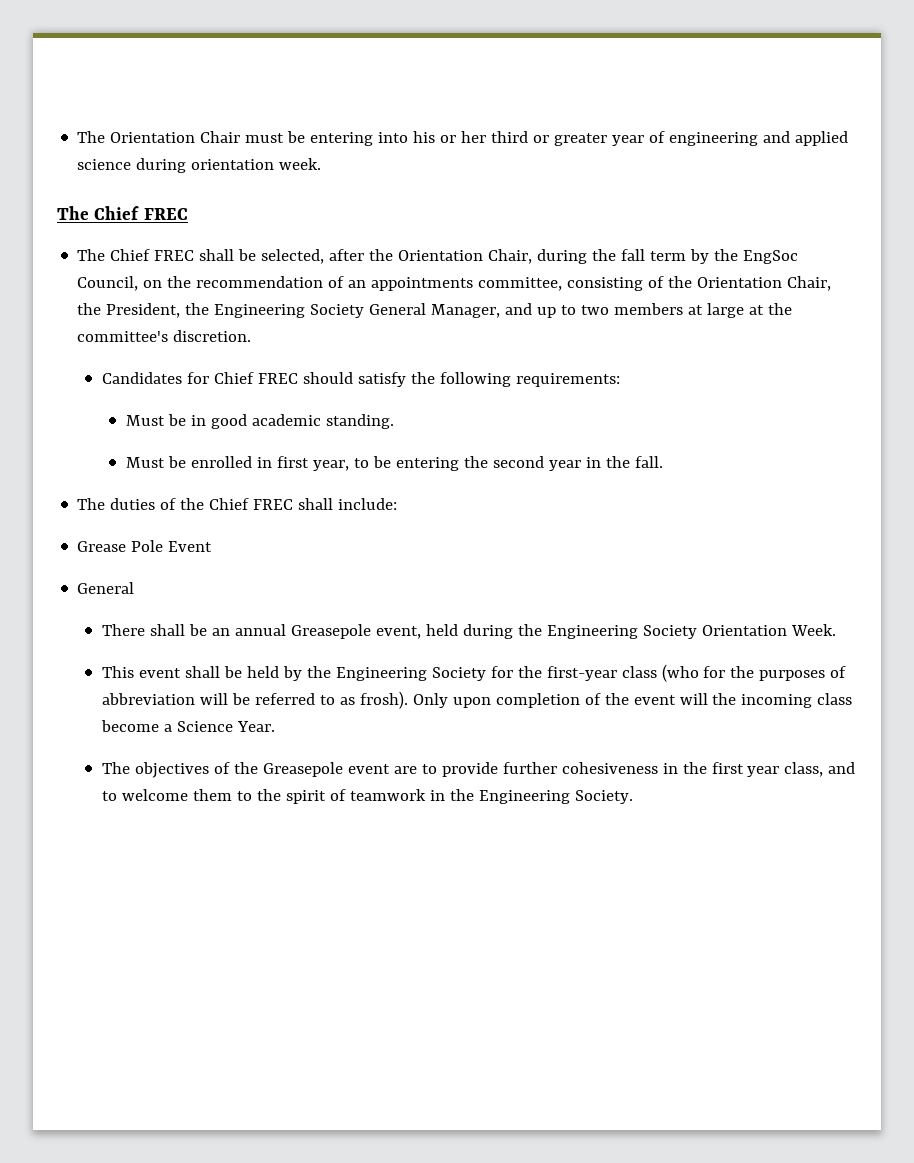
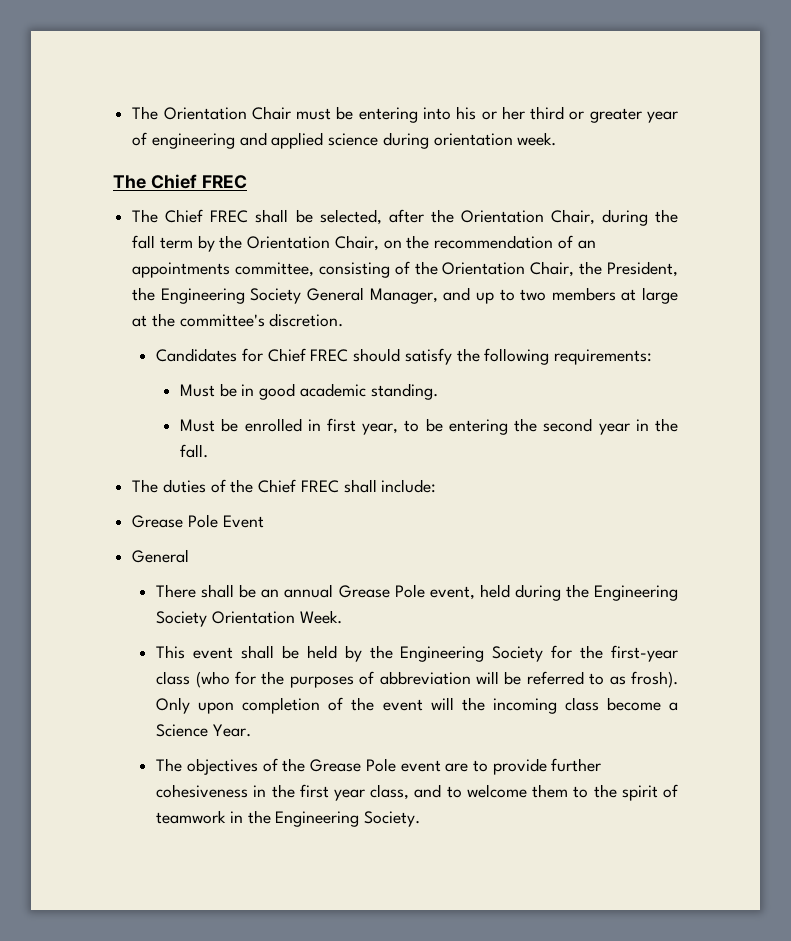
- The Chief FREC shall be selected, after the Orientation Chair, during the fall term by the EngSoc Council, on the recommendation of an appointments committee, consisting of the Orientation Chair, the President, the Engineering Society General Manager, and up to two members at large at the committee's discretion.
+ The Chief FREC shall be selected, after the Orientation Chair, during the fall term by the Orientation Chair, on the recommendation of an appointments committee, consisting of the Orientation Chair, the President, the Engineering Society General Manager, and up to two members at large at the committee's discretion.
- There shall be an annual Greasepole event, held during the Engineering Society Orientation Week.
+ There shall be an annual Grease Pole event, held during the Engineering Society Orientation Week.
- The objectives of the Greasepole event are to provide further cohesiveness in the first year class, and to welcome them to the spirit of teamwork in the Engineering Society.
+ The objectives of the Grease Pole event are to provide further cohesiveness in the first year class, and to welcome them to the spirit of teamwork in the Engineering Society.

